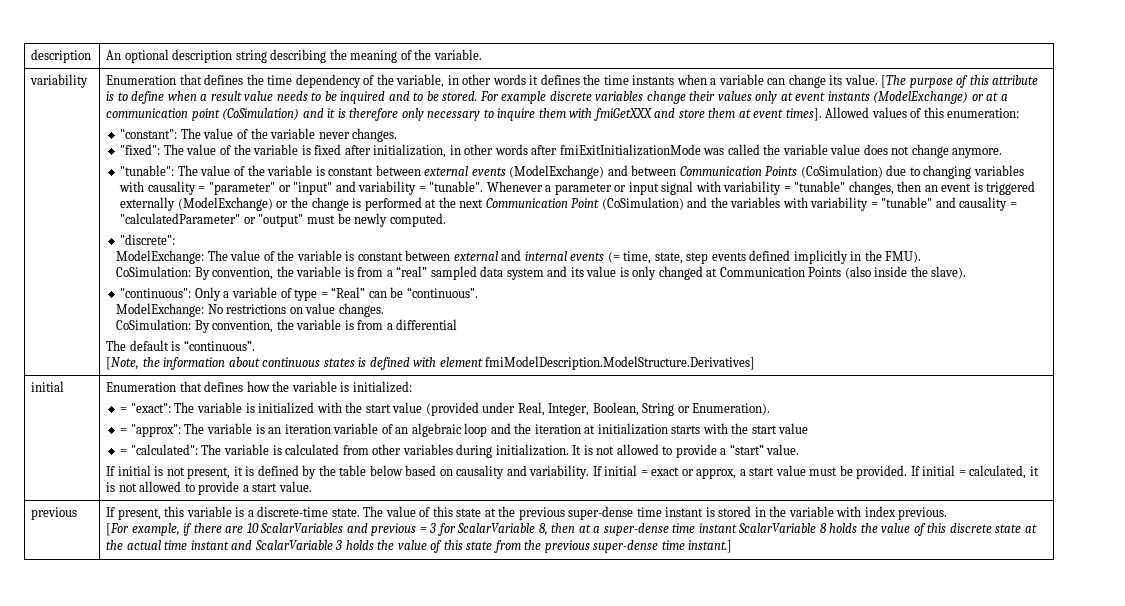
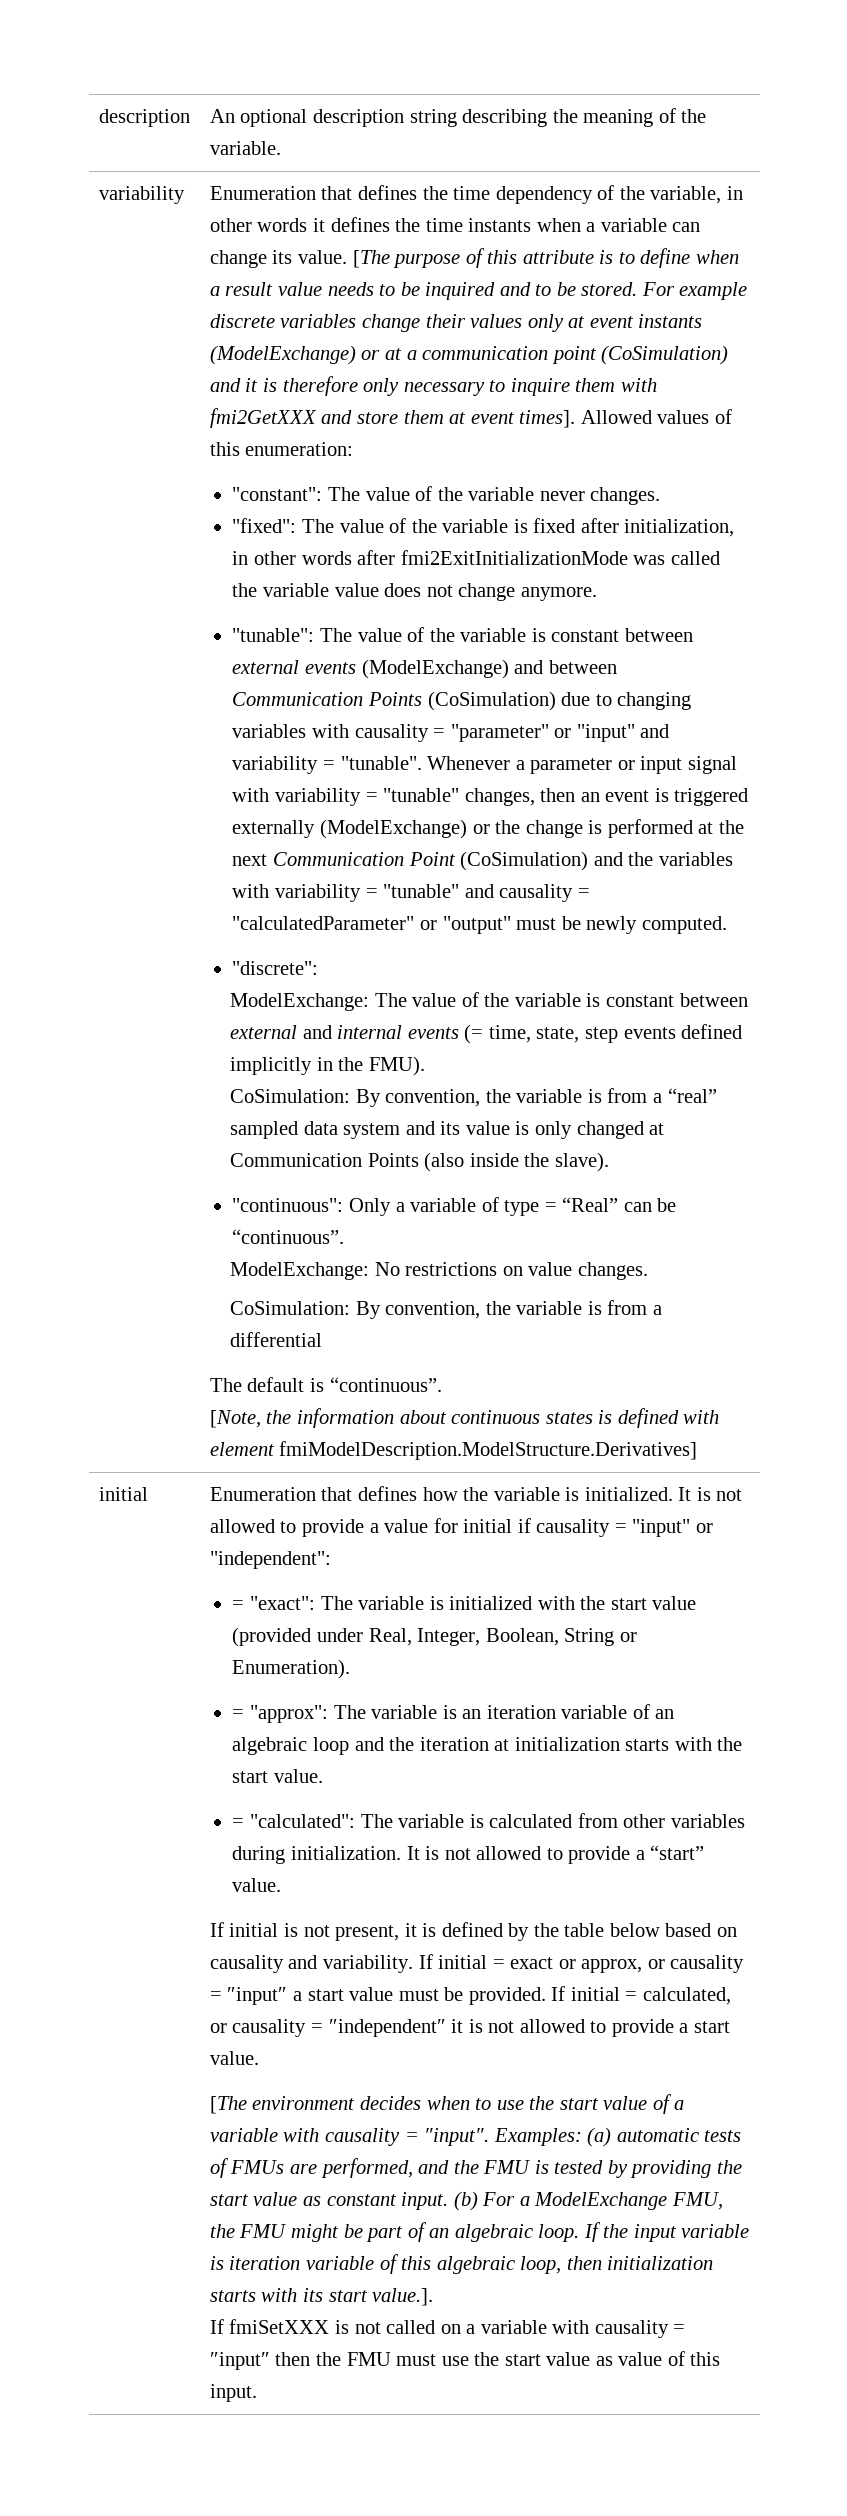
- For example discrete variables change their values only at event instants (ModelExchange) or at a communication point (CoSimulation) and it is therefore only necessary to inquire them with fmiGetXXX and store them at event times].
+ For example discrete variables change their values only at event instants (ModelExchange) or at a communication point (CoSimulation) and it is therefore only necessary to inquire them with fmi2GetXXX and store them at event times].
- "fixed": The value of the variable is fixed after initialization, in other words after fmiExitInitializationMode was called the variable value does not change anymore.
+ "fixed": The value of the variable is fixed after initialization, in other words after fmi2ExitInitializationMode was called the variable value does not change anymore.
- Enumeration that defines how the variable is initialized:
+ Enumeration that defines how the variable is initialized. It is not allowed to provide a value for initial if causality = "input" or "independent":
- = "approx": The variable is an iteration variable of an algebraic loop and the iteration at initialization starts with the start value
+ = "approx": The variable is an iteration variable of an algebraic loop and the iteration at initialization starts with the start value.
- If initial = exact or approx, a start value must be provided.
+ If initial = exact or approx, or causality = ″input″ a start value must be provided.
- If initial = calculated, it is not allowed to provide a start value.
+ If initial = calculated, or causality = ″independent″ it is not allowed to provide a start value.
- previous | If present, this variable is a discrete-time state. The value of this state at the previous super-dense time instant is stored in the variable with index previous.
- [For example, if there are 10 ScalarVariables and previous = 3 for ScalarVariable 8, then at a super-dense time instant ScalarVariable 8 holds the value of this discrete state at the actual time instant and ScalarVariable 3 holds the value of this state from the previous super-dense time instant.]
+ [The environment decides when to use the start value of a variable with causality = ″input″. Examples: (a) automatic tests of FMUs are performed, and the FMU is tested by providing the start value as constant input. (b) For a ModelExchange FMU, the FMU might be part of an algebraic loop. If the input variable is iteration variable of this algebraic loop, then initialization starts with its start value.].
+ If fmiSetXXX is not called on a variable with causality = ″input″ then the FMU must use the start value as value of this input.

